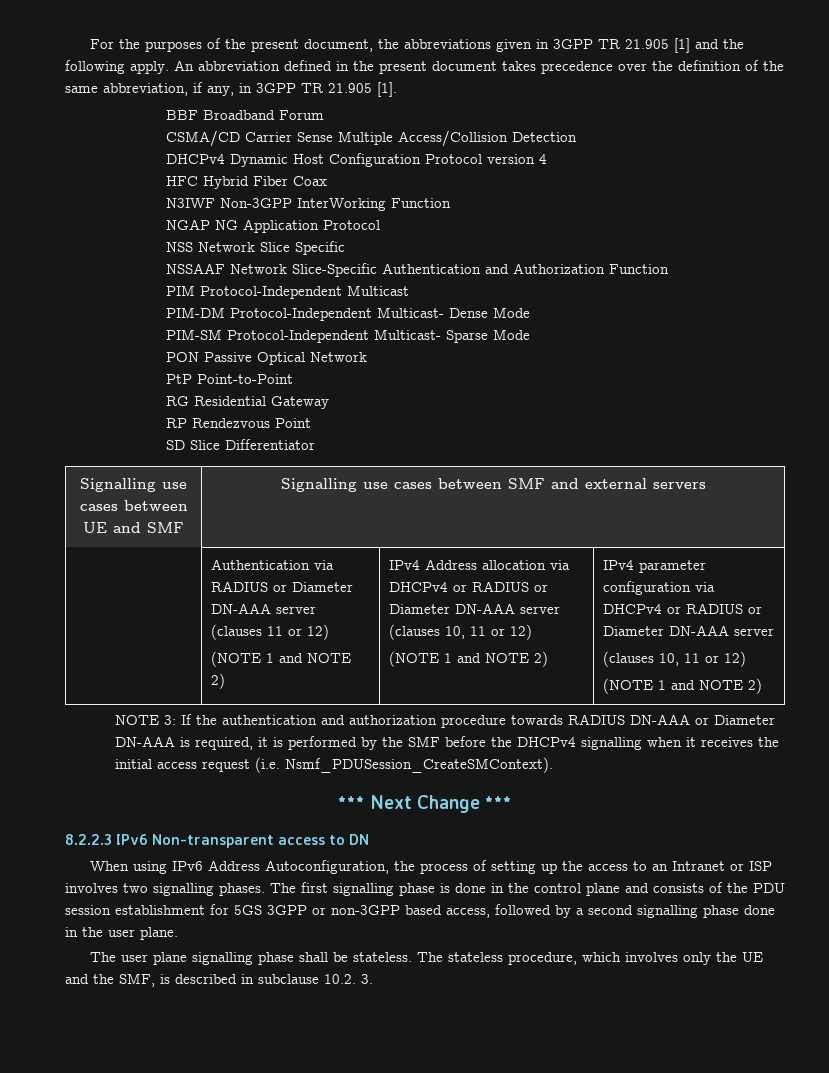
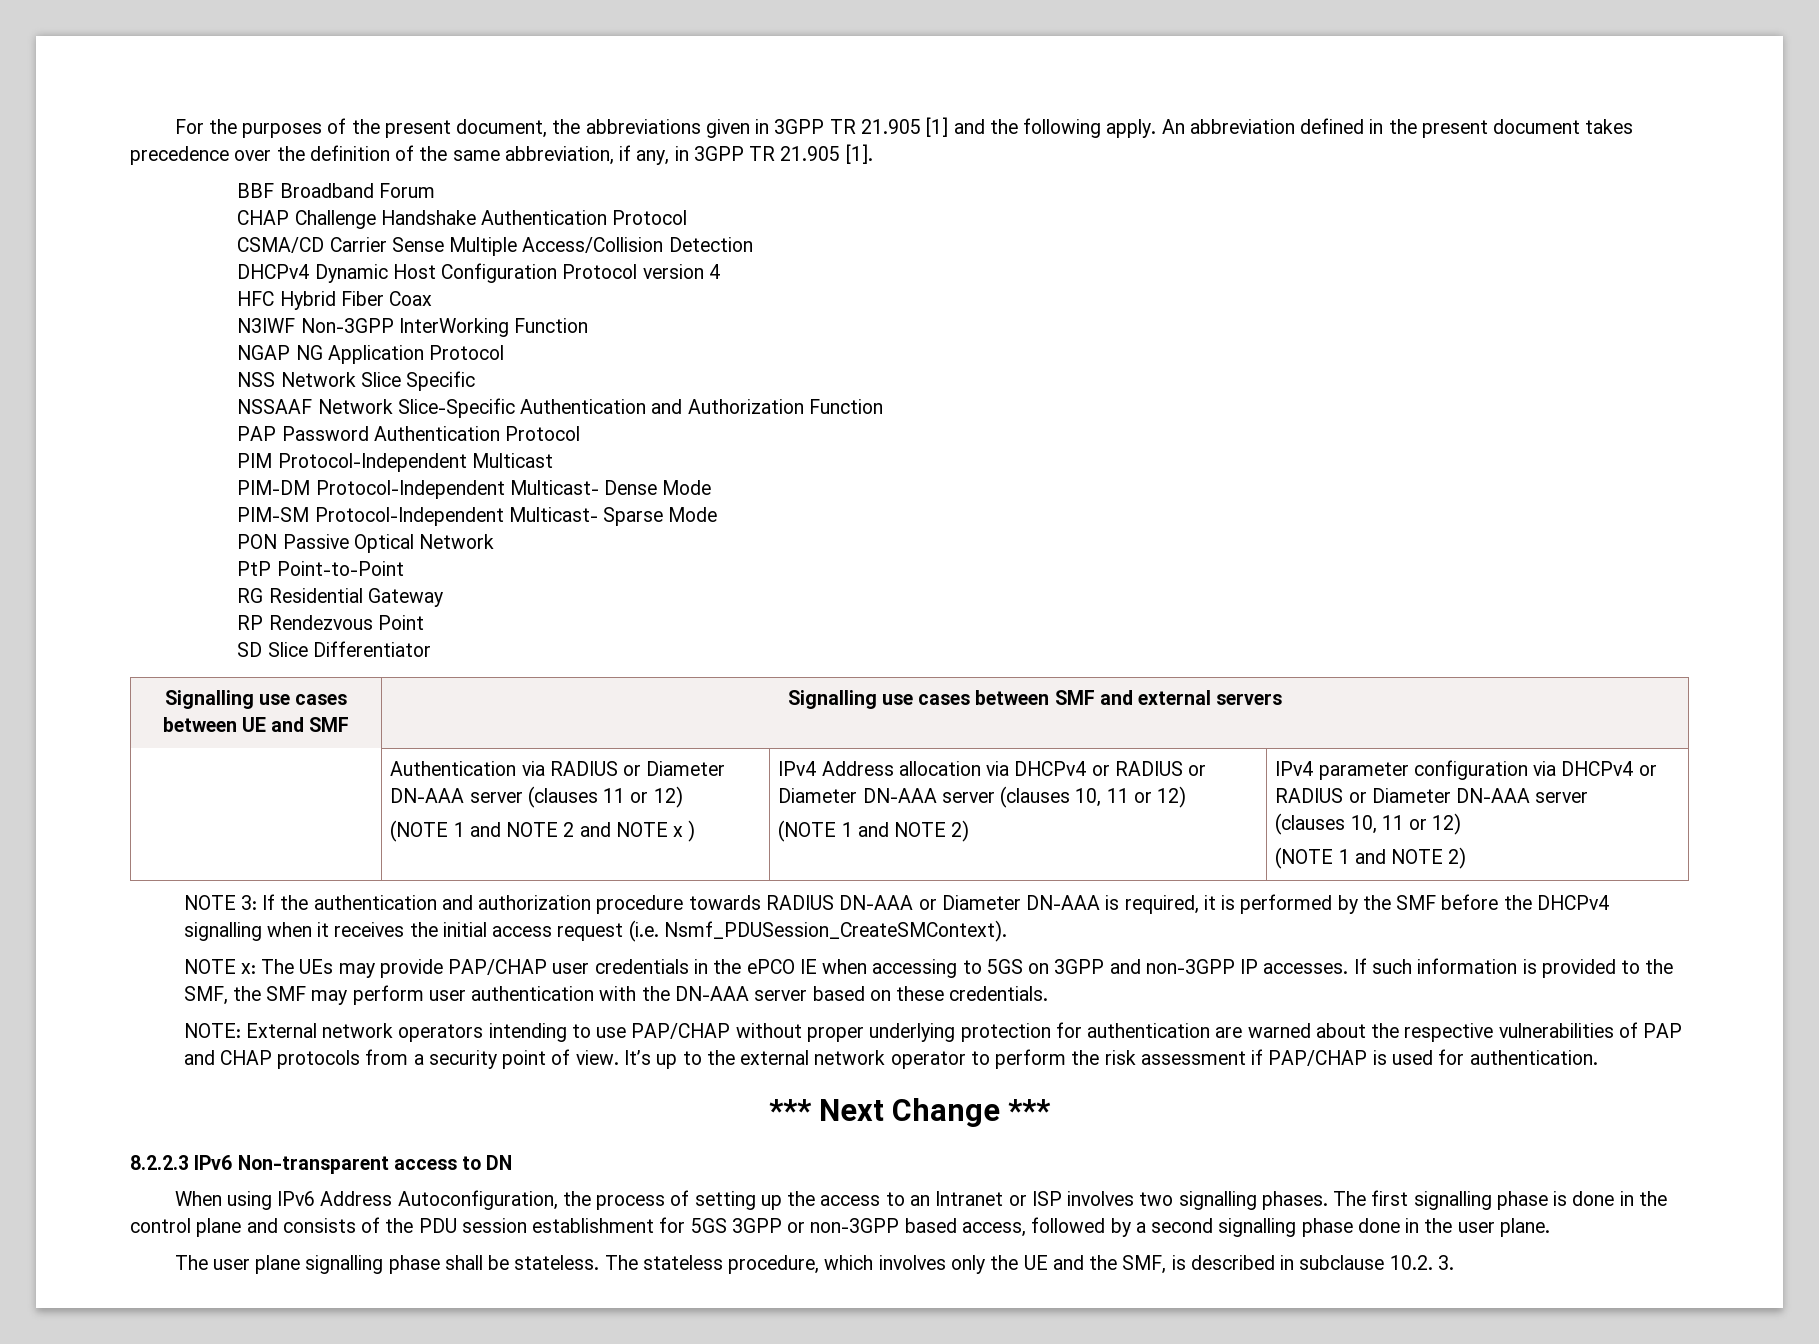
+ CHAP Challenge Handshake Authentication Protocol
+ PAP Password Authentication Protocol
  Authentication via RADIUS or Diameter DN-AAA server (clauses 11 or 12)
- (NOTE 1 and NOTE 2)
+ (NOTE 1 and NOTE 2 and NOTE x )
+ NOTE x: The UEs may provide PAP/CHAP user credentials in the ePCO IE when accessing to 5GS on 3GPP and non-3GPP IP accesses. If such information is provided to the SMF, the SMF may perform user authentication with the DN-AAA server based on these credentials.
+ NOTE: External network operators intending to use PAP/CHAP without proper underlying protection for authentication are warned about the respective vulnerabilities of PAP and CHAP protocols from a security point of view. It’s up to the external network operator to perform the risk assessment if PAP/CHAP is used for authentication.

